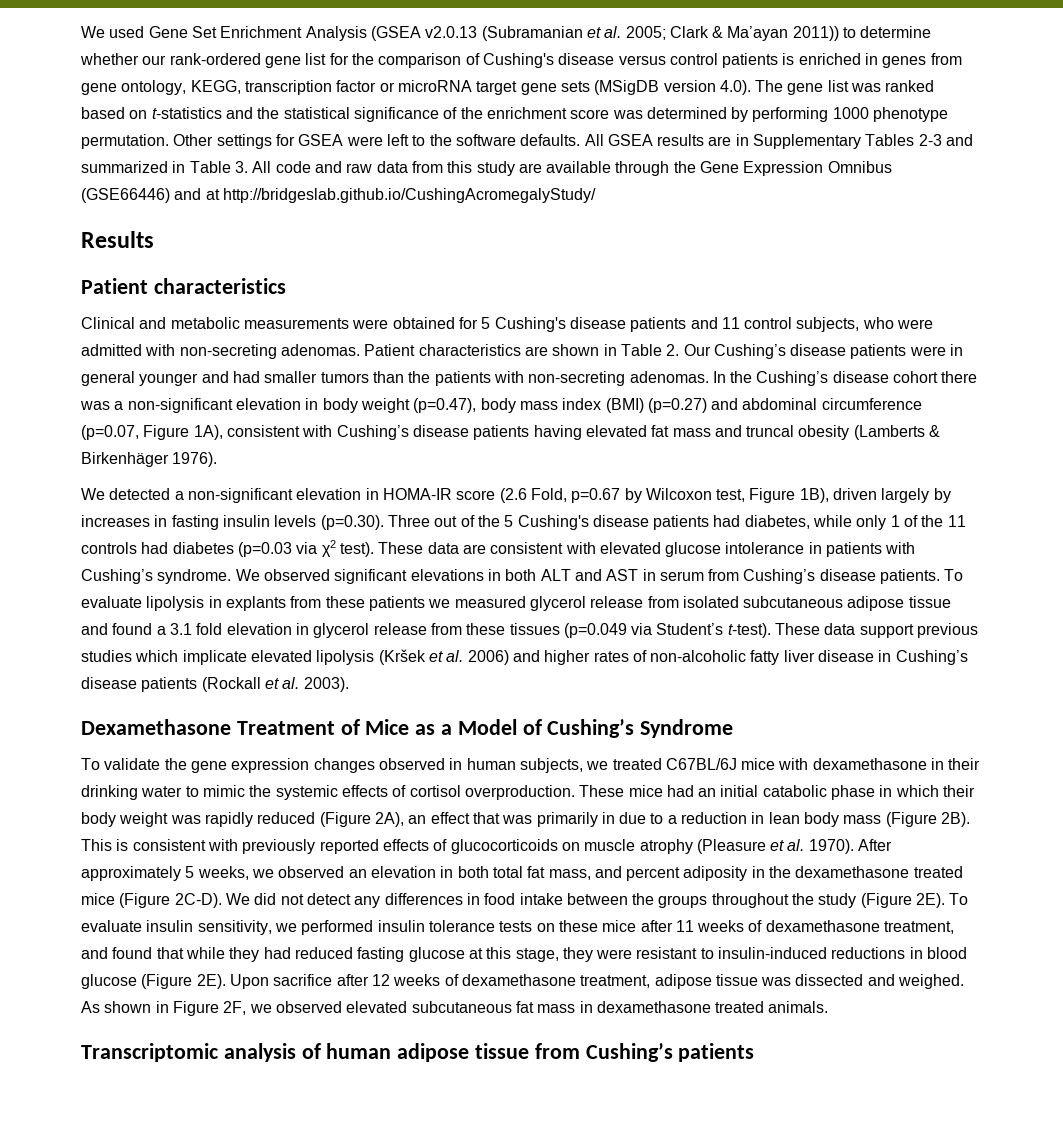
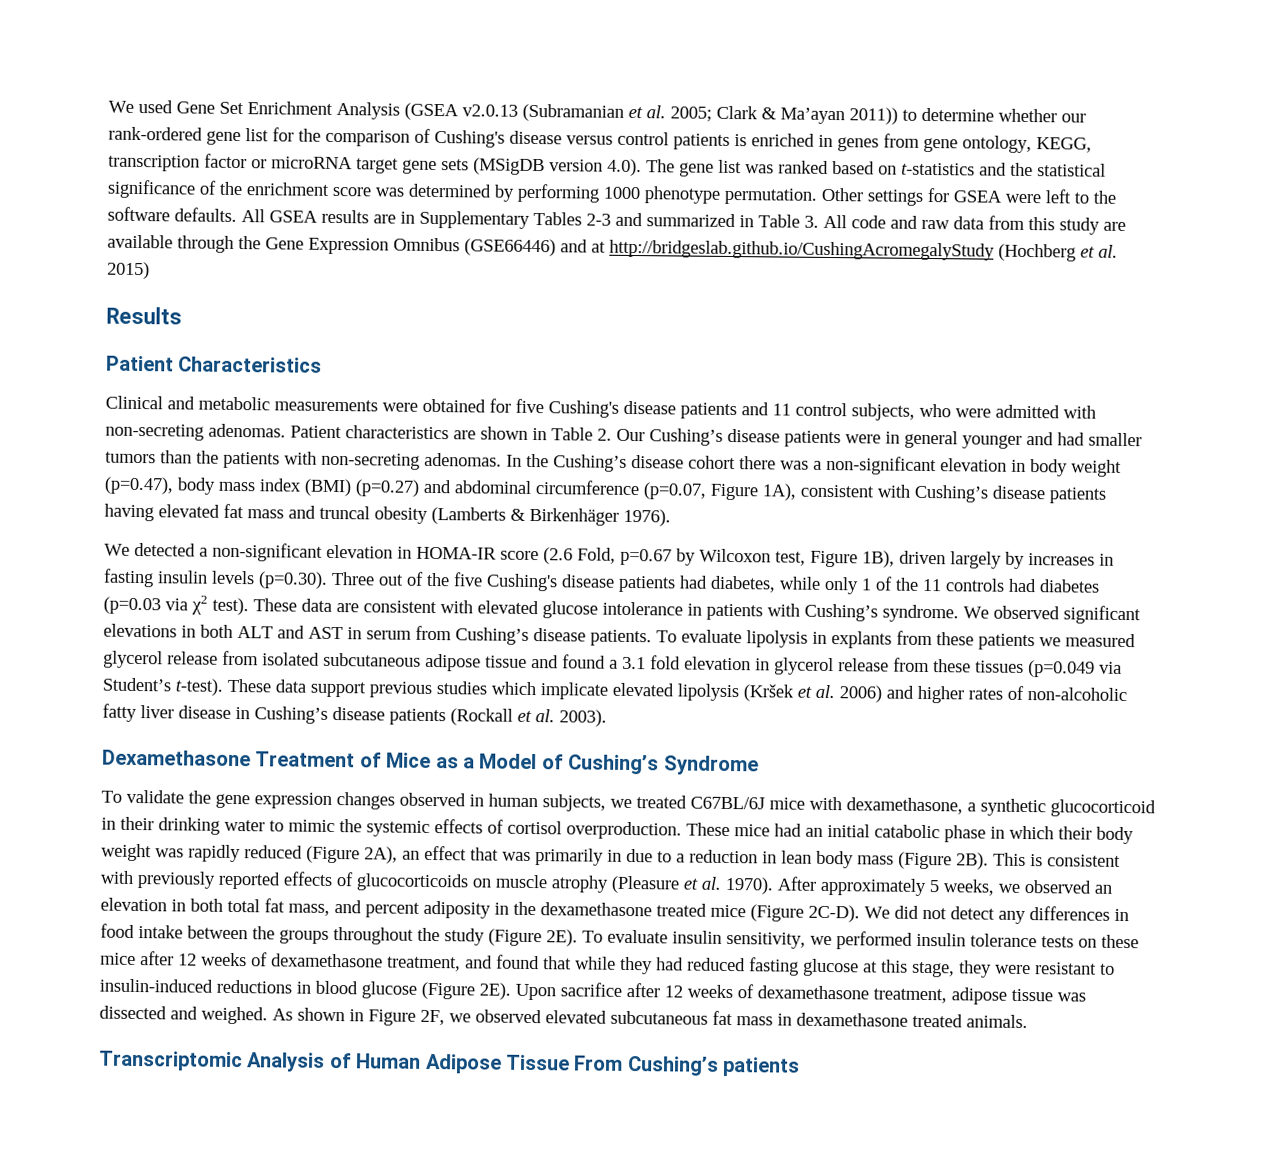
- All GSEA results are in Supplementary Tables 2-3 and summarized in Table 3. All code and raw data from this study are available through the Gene Expression Omnibus (GSE66446) and at http://bridgeslab.github.io/CushingAcromegalyStudy/
+ All GSEA results are in Supplementary Tables 2-3 and summarized in Table 3. All code and raw data from this study are available through the Gene Expression Omnibus (GSE66446) and at http://bridgeslab.github.io/CushingAcromegalyStudy (Hochberg et al. 2015)
  Results
- Patient characteristics
+ Patient Characteristics
- Clinical and metabolic measurements were obtained for 5 Cushing's disease patients and 11 control subjects, who were admitted with non-secreting adenomas.
+ Clinical and metabolic measurements were obtained for five Cushing's disease patients and 11 control subjects, who were admitted with non-secreting adenomas.
- We detected a non-significant elevation in HOMA-IR score (2.6 Fold, p=0.67 by Wilcoxon test, Figure 1B), driven largely by increases in fasting insulin levels (p=0.30). Three out of the 5 Cushing's disease patients had diabetes, while only 1 of the 11 controls had diabetes (p=0.03 via χ2 test).
+ We detected a non-significant elevation in HOMA-IR score (2.6 Fold, p=0.67 by Wilcoxon test, Figure 1B), driven largely by increases in fasting insulin levels (p=0.30). Three out of the five Cushing's disease patients had diabetes, while only 1 of the 11 controls had diabetes (p=0.03 via χ2 test).
- To validate the gene expression changes observed in human subjects, we treated C67BL/6J mice with dexamethasone in their drinking water to mimic the systemic effects of cortisol overproduction.
+ To validate the gene expression changes observed in human subjects, we treated C67BL/6J mice with dexamethasone, a synthetic glucocorticoid in their drinking water to mimic the systemic effects of cortisol overproduction.
- To evaluate insulin sensitivity, we performed insulin tolerance tests on these mice after 11 weeks of dexamethasone treatment, and found that while they had reduced fasting glucose at this stage, they were resistant to insulin-induced reductions in blood glucose (Figure 2E).
+ To evaluate insulin sensitivity, we performed insulin tolerance tests on these mice after 12 weeks of dexamethasone treatment, and found that while they had reduced fasting glucose at this stage, they were resistant to insulin-induced reductions in blood glucose (Figure 2E).
- Transcriptomic analysis of human adipose tissue from Cushing’s patients
+ Transcriptomic Analysis of Human Adipose Tissue From Cushing’s patients

